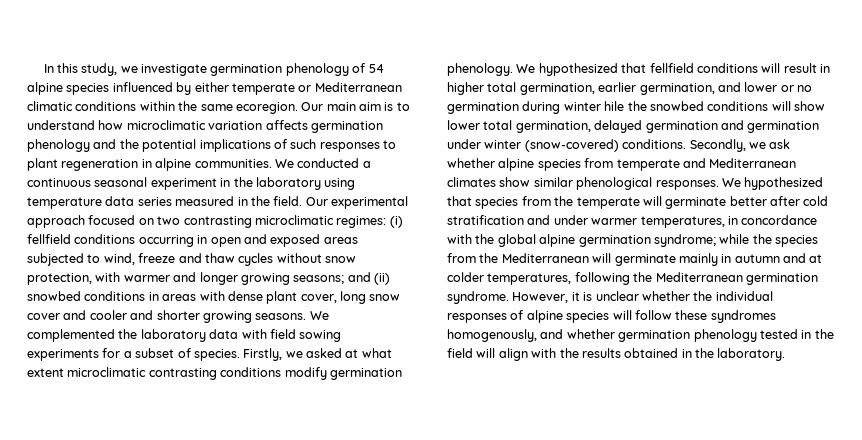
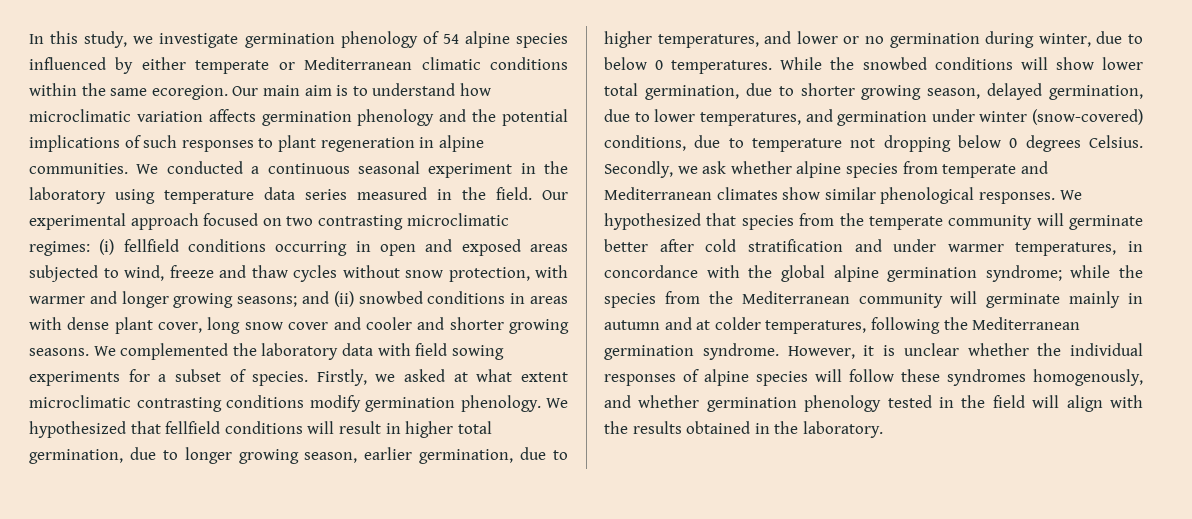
- We hypothesized that fellfield conditions will result in higher total germination, earlier germination, and lower or no germination during winter hile the snowbed conditions will show lower total germination, delayed germination and germination under winter (snow-covered) conditions.
+ We hypothesized that fellfield conditions will result in higher total germination, due to longer growing season, earlier germination, due to higher temperatures, and lower or no germination during winter, due to below 0 temperatures. While the snowbed conditions will show lower total germination, due to shorter growing season, delayed germination, due to lower temperatures, and germination under winter (snow-covered) conditions, due to temperature not dropping below 0 degrees Celsius.
- We hypothesized that species from the temperate will germinate better after cold stratification and under warmer temperatures, in concordance with the global alpine germination syndrome; while the species from the Mediterranean will germinate mainly in autumn and at colder temperatures, following the Mediterranean germination syndrome.
+ We hypothesized that species from the temperate community will germinate better after cold stratification and under warmer temperatures, in concordance with the global alpine germination syndrome; while the species from the Mediterranean community will germinate mainly in autumn and at colder temperatures, following the Mediterranean germination syndrome.

